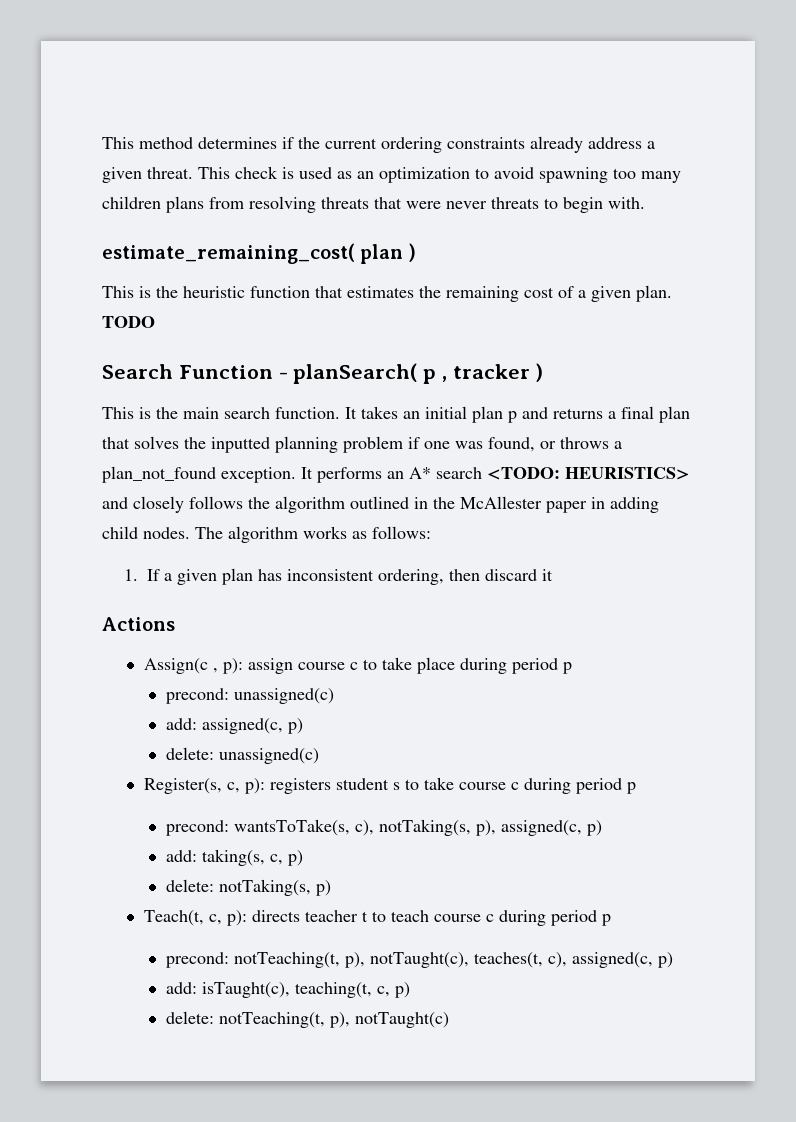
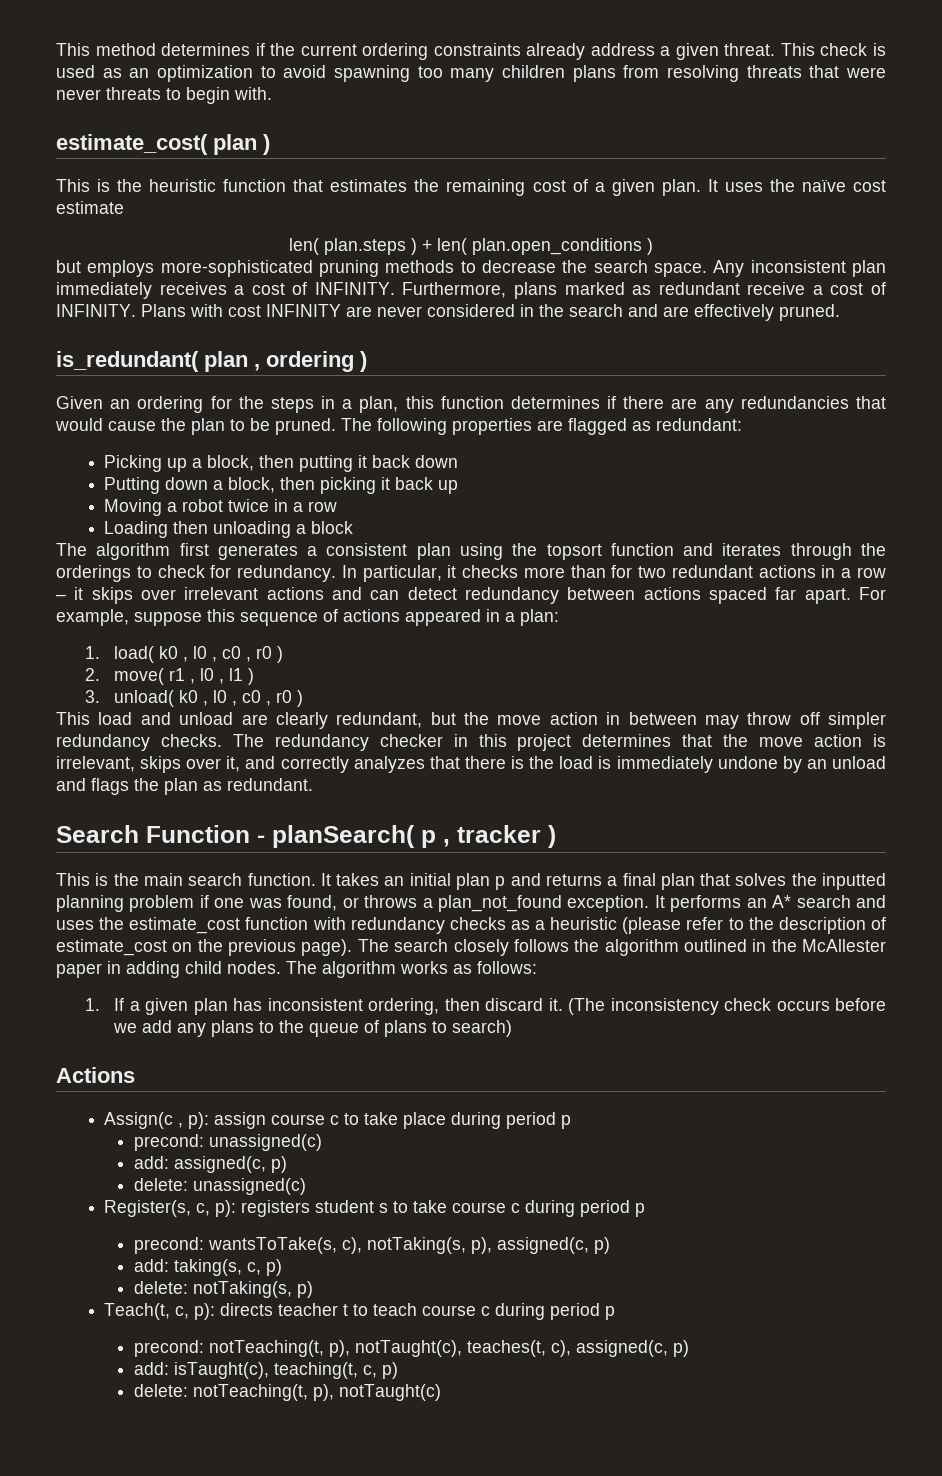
- estimate_remaining_cost( plan )
+ estimate_cost( plan )
- TODO
+ It uses the naïve cost estimate
+ len( plan.steps ) + len( plan.open_conditions )
+ but employs more-sophisticated pruning methods to decrease the search space. Any inconsistent plan immediately receives a cost of INFINITY. Furthermore, plans marked as redundant receive a cost of INFINITY. Plans with cost INFINITY are never considered in the search and are effectively pruned.
+ is_redundant( plan , ordering )
+ Given an ordering for the steps in a plan, this function determines if there are any redundancies that would cause the plan to be pruned. The following properties are flagged as redundant:
+ Picking up a block, then putting it back down
+ Putting down a block, then picking it back up
+ Moving a robot twice in a row
+ Loading then unloading a block
+ The algorithm first generates a consistent plan using the topsort function and iterates through the orderings to check for redundancy. In particular, it checks more than for two redundant actions in a row – it skips over irrelevant actions and can detect redundancy between actions spaced far apart. For example, suppose this sequence of actions appeared in a plan:
+ 1. load( k0 , l0 , c0 , r0 )
+ 2. move( r1 , l0 , l1 )
+ 3. unload( k0 , l0 , c0 , r0 )
+ This load and unload are clearly redundant, but the move action in between may throw off simpler redundancy checks. The redundancy checker in this project determines that the move action is irrelevant, skips over it, and correctly analyzes that there is the load is immediately undone by an unload and flags the plan as redundant.
- It performs an A* search <TODO: HEURISTICS> and closely follows the algorithm outlined in the McAllester paper in adding child nodes.
+ It performs an A* search and uses the estimate_cost function with redundancy checks as a heuristic (please refer to the description of estimate_cost on the previous page). The search closely follows the algorithm outlined in the McAllester paper in adding child nodes.
- 1. If a given plan has inconsistent ordering, then discard it
+ 1. If a given plan has inconsistent ordering, then discard it. (The inconsistency check occurs before we add any plans to the queue of plans to search)

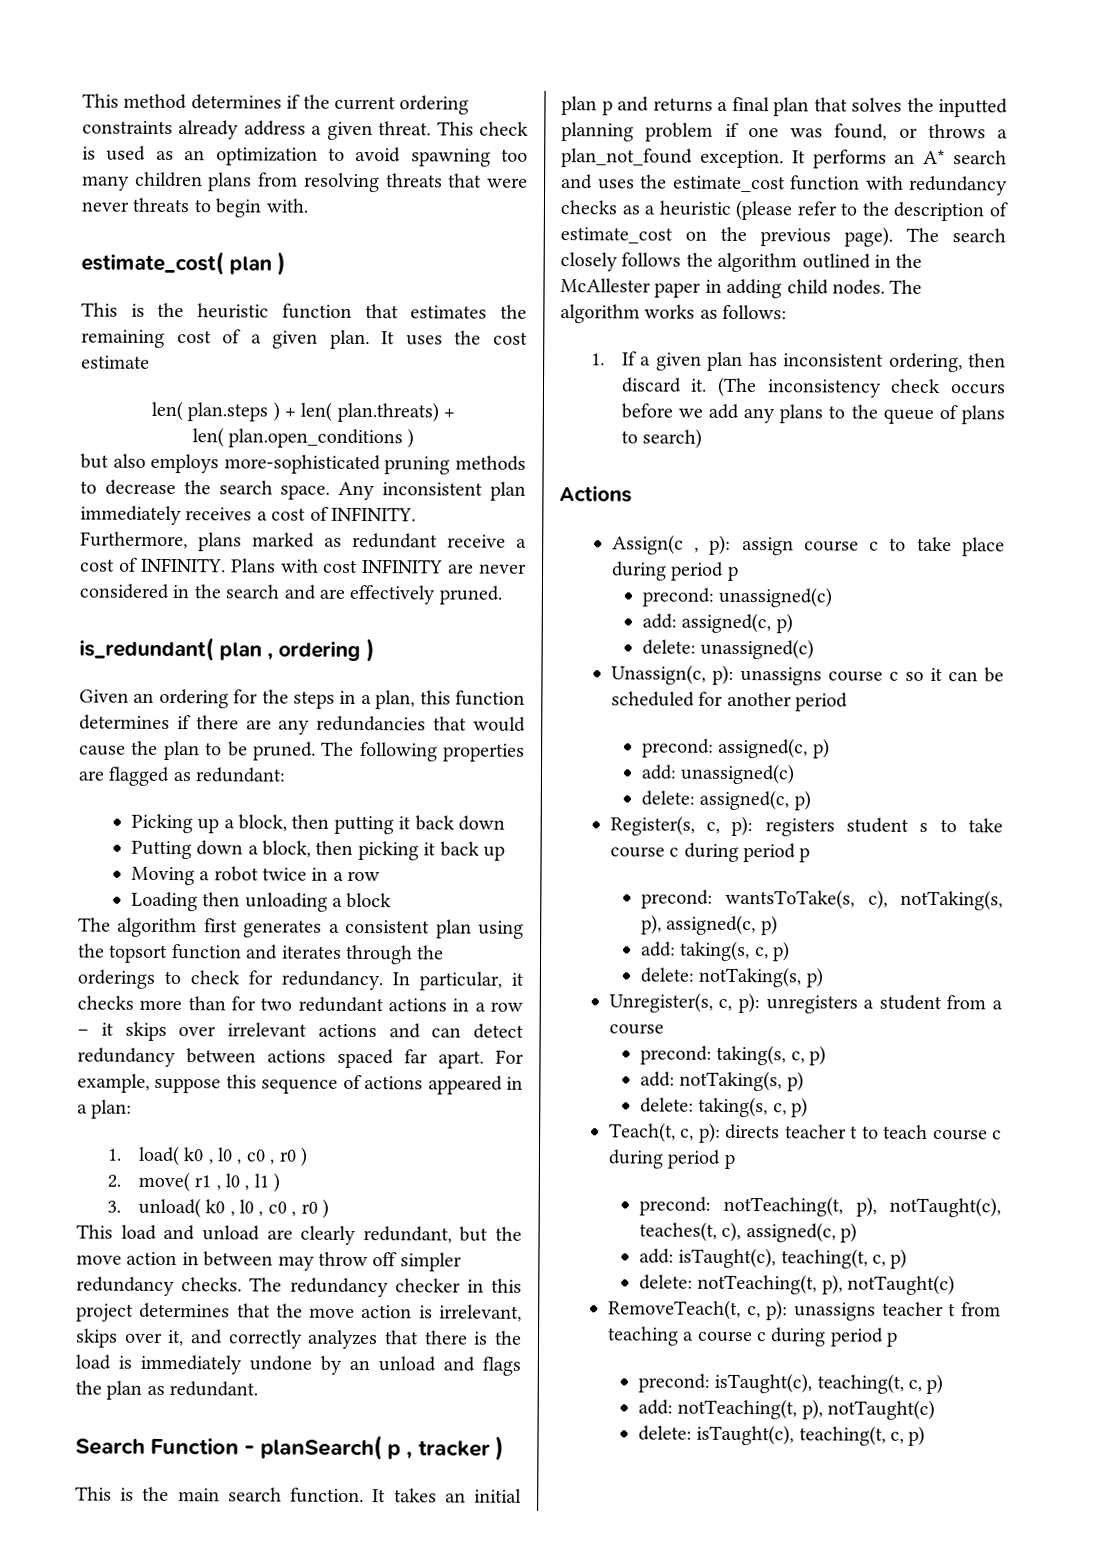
- It uses the naïve cost estimate
+ It uses the cost estimate
- len( plan.steps ) + len( plan.open_conditions )
+ len( plan.steps ) + len( plan.threats) +
+ len( plan.open_conditions )
- but employs more-sophisticated pruning methods to decrease the search space.
+ but also employs more-sophisticated pruning methods to decrease the search space.
+ Unassign(c, p): unassigns course c so it can be scheduled for another period
+ precond: assigned(c, p)
+ add: unassigned(c)
+ delete: assigned(c, p)
+ Unregister(s, c, p): unregisters a student from a course
+ precond: taking(s, c, p)
+ add: notTaking(s, p)
+ delete: taking(s, c, p)
+ RemoveTeach(t, c, p): unassigns teacher t from teaching a course c during period p
+ precond: isTaught(c), teaching(t, c, p)
+ add: notTeaching(t, p), notTaught(c)
+ delete: isTaught(c), teaching(t, c, p)

